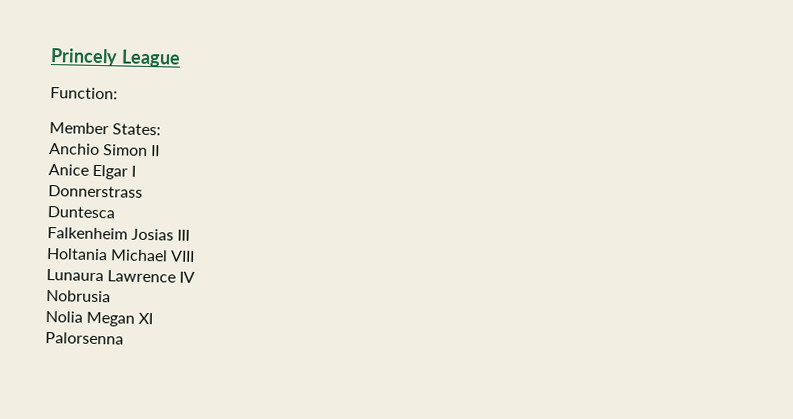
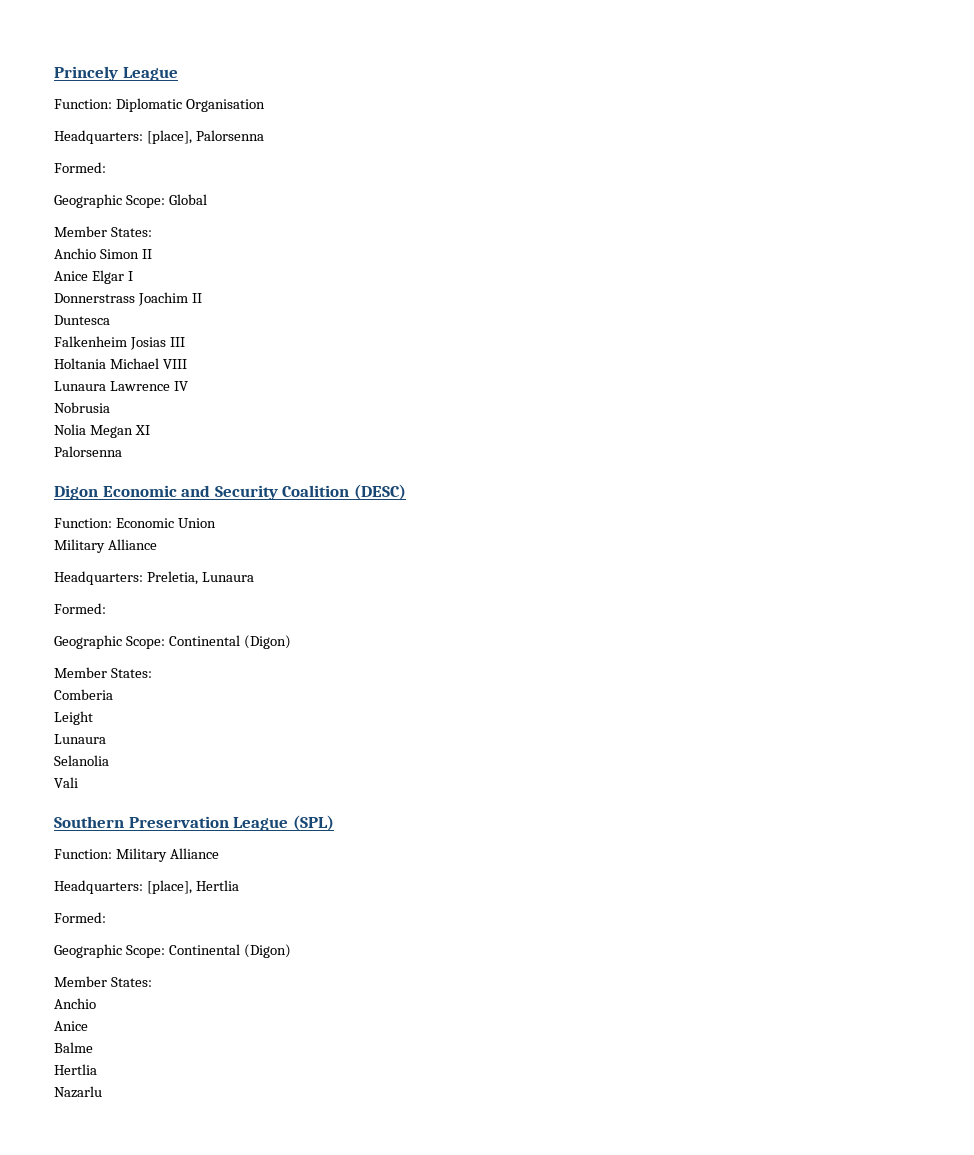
- Function:
+ Function: Diplomatic Organisation
+ Headquarters: [place], Palorsenna
+ Formed:
+ Geographic Scope: Global
- Donnerstrass
+ Donnerstrass Joachim II
+ Digon Economic and Security Coalition (DESC)
+ Function: Economic Union
+ Military Alliance
+ Headquarters: Preletia, Lunaura
+ Formed:
+ Geographic Scope: Continental (Digon)
+ Member States:
+ Comberia
+ Leight
+ Lunaura
+ Selanolia
+ Vali
+ Southern Preservation League (SPL)
+ Function: Military Alliance
+ Headquarters: [place], Hertlia
+ Formed:
+ Geographic Scope: Continental (Digon)
+ Member States:
+ Anchio
+ Anice
+ Balme
+ Hertlia
+ Nazarlu

